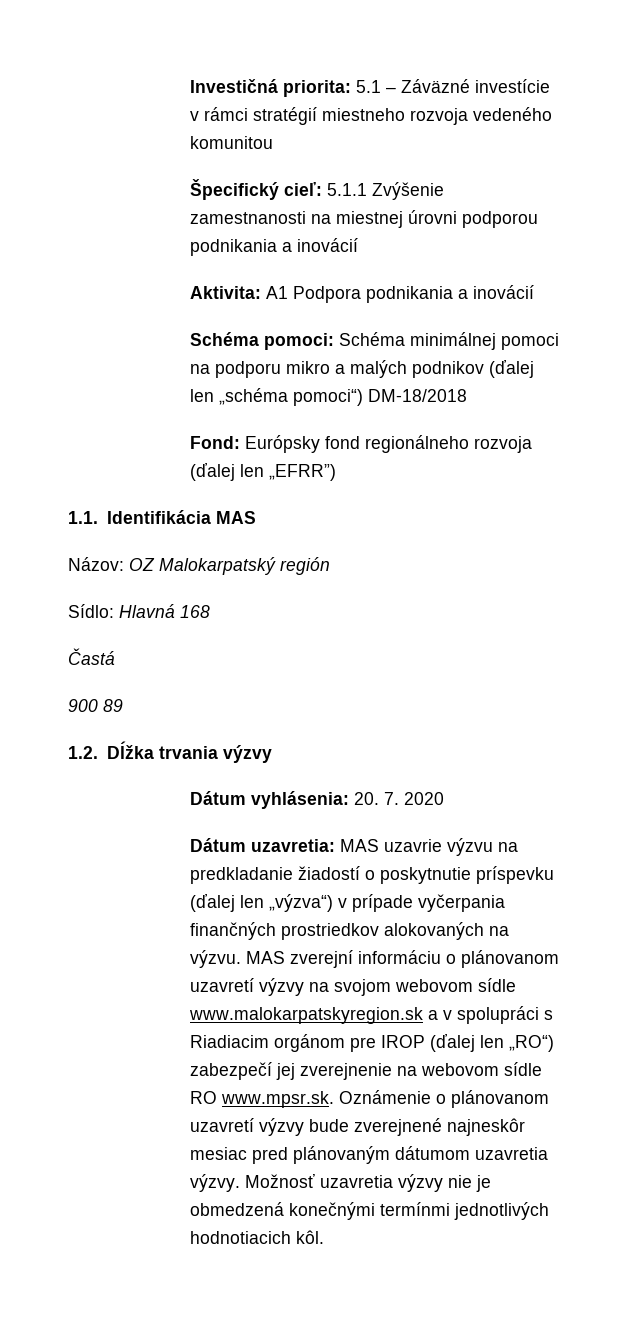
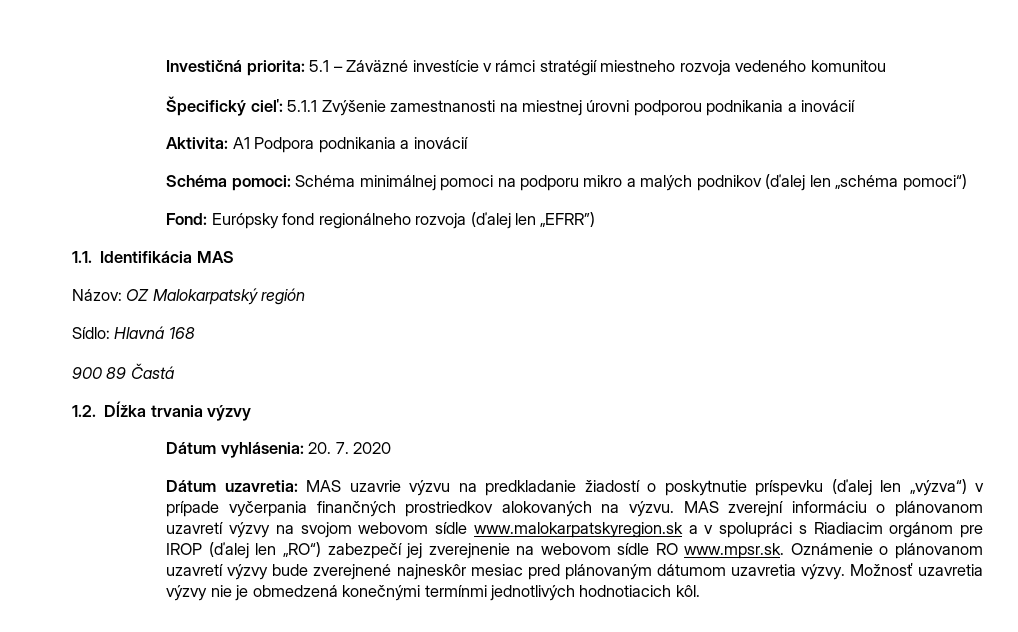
- Schéma pomoci: Schéma minimálnej pomoci na podporu mikro a malých podnikov (ďalej len „schéma pomoci“) DM-18/2018
+ Schéma pomoci: Schéma minimálnej pomoci na podporu mikro a malých podnikov (ďalej len „schéma pomoci“)
- Častá
- 900 89
+ 900 89 Častá

